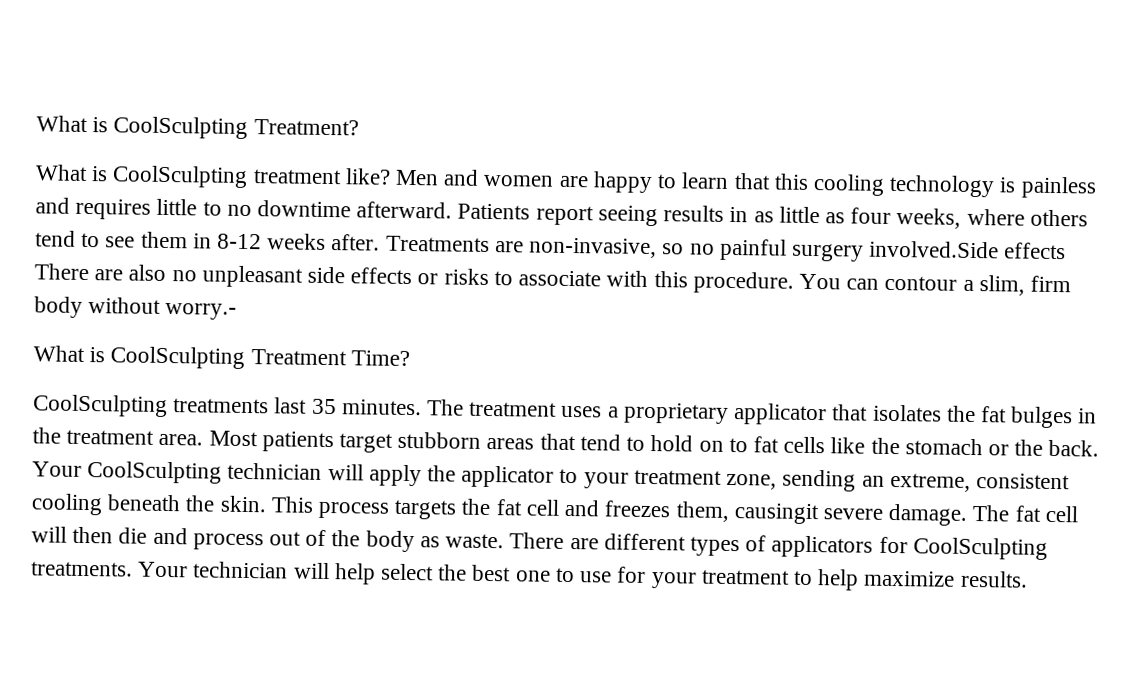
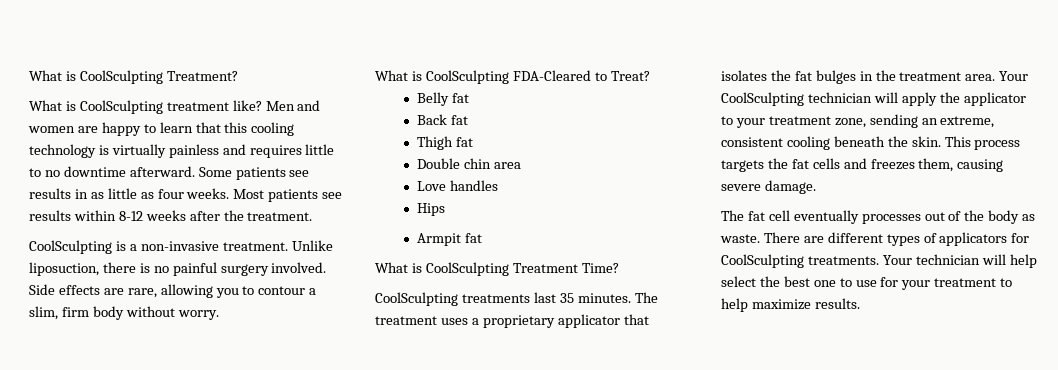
- Men and women are happy to learn that this cooling technology is painless and requires little to no downtime afterward.
+ Men and women are happy to learn that this cooling technology is virtually painless and requires little to no downtime afterward.
- Patients report seeing results in as little as four weeks, where others tend to see them in 8-12 weeks after. Treatments are non-invasive, so no painful surgery involved.Side effects There are also no unpleasant side effects or risks to associate with this procedure. You can contour a slim, firm body without worry.-
+ Some patients see results in as little as four weeks. Most patients see results within 8-12 weeks after the treatment.
+ CoolSculpting is a non-invasive treatment. Unlike liposuction, there is no painful surgery involved. Side effects are rare, allowing you to contour a slim, firm body without worry.
+ What is CoolSculpting FDA-Cleared to Treat?
+ Belly fat
+ Back fat
+ Thigh fat
+ Double chin area
+ Love handles
+ Hips
+ Armpit fat
- Most patients target stubborn areas that tend to hold on to fat cells like the stomach or the back.
- This process targets the fat cell and freezes them, causingit severe damage. The fat cell will then die and process out of the body as waste.
+ This process targets the fat cells and freezes them, causing severe damage.
+ The fat cell eventually processes out of the body as waste.

